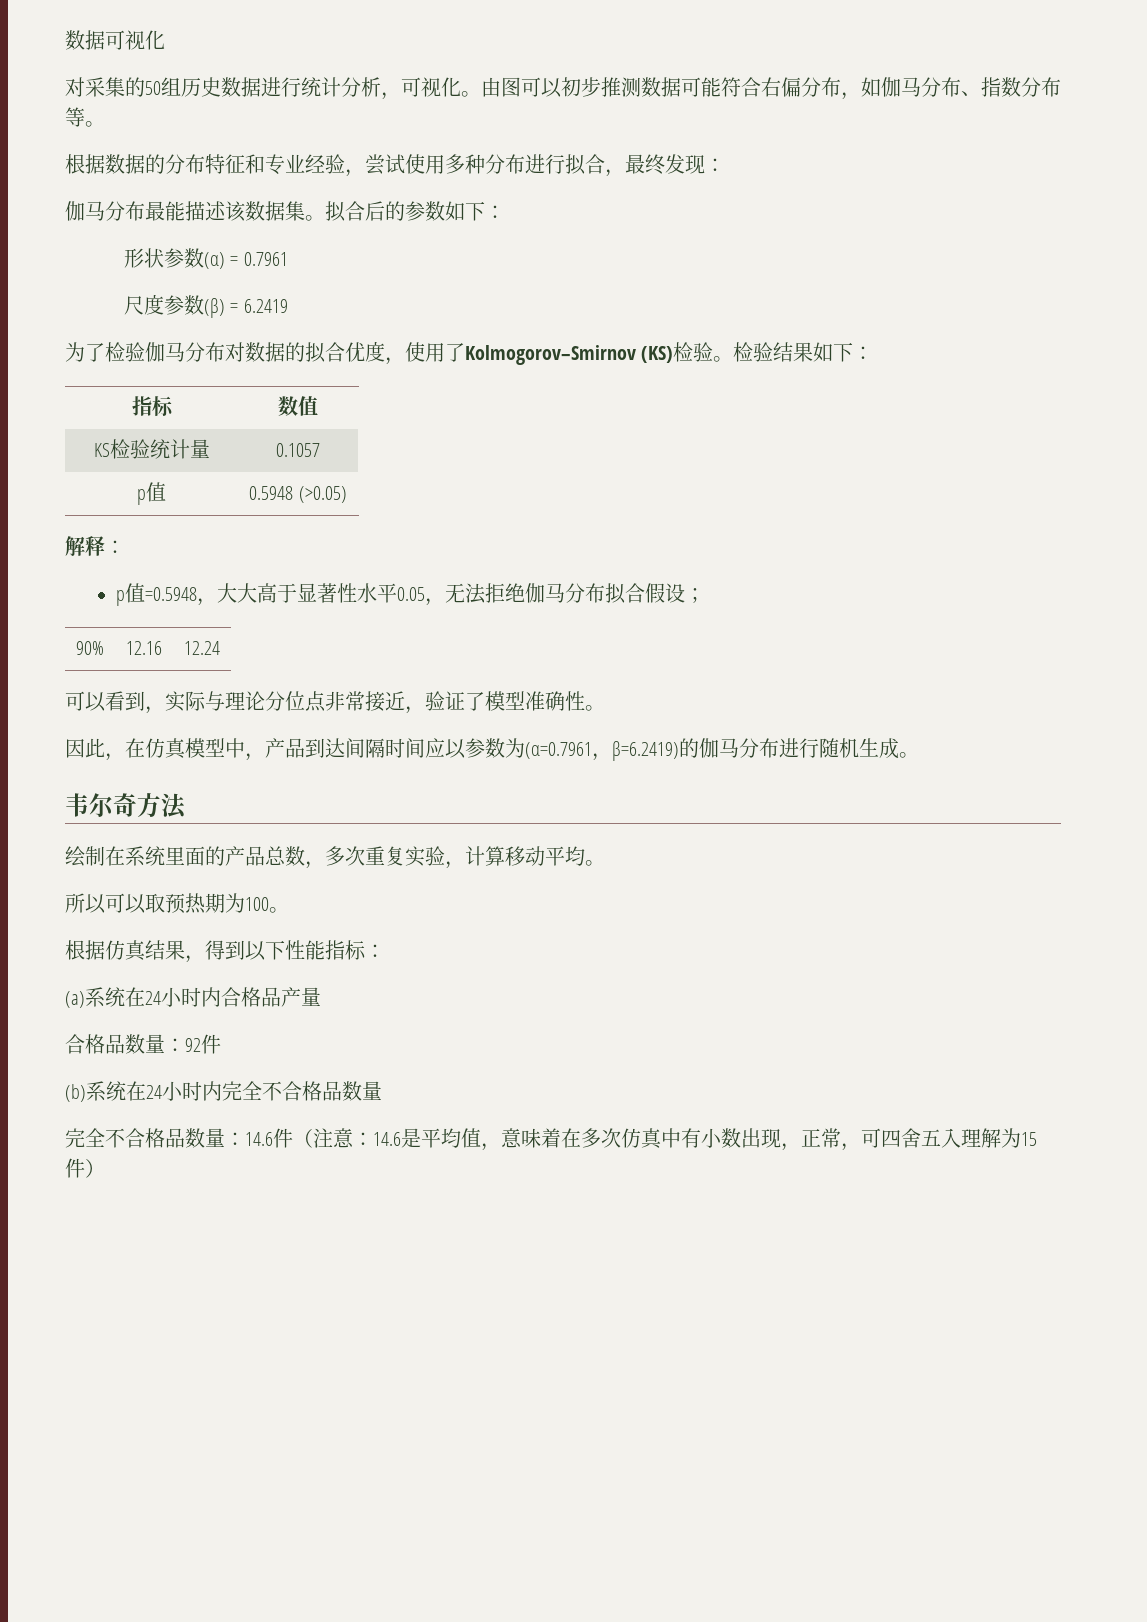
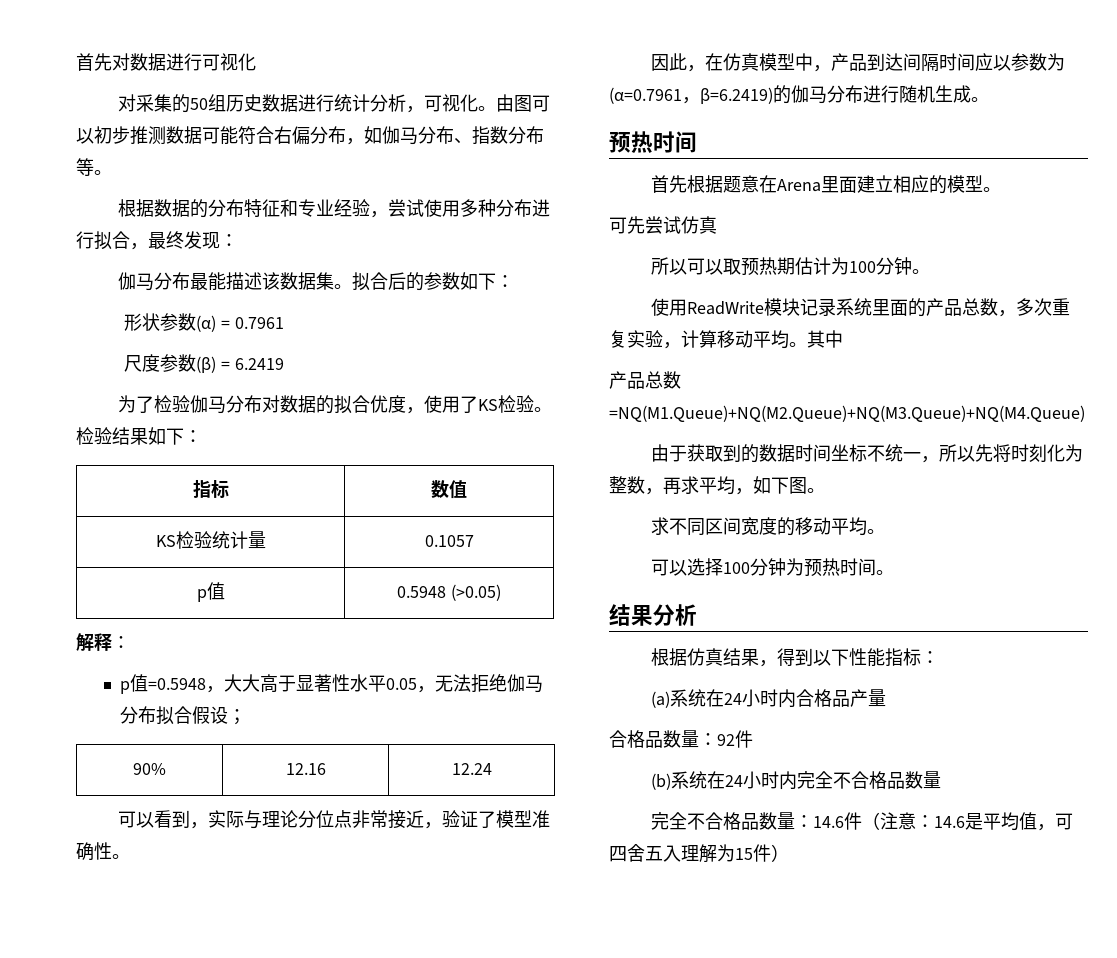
- 数据可视化
+ 首先对数据进行可视化
- 为了检验伽马分布对数据的拟合优度，使用了Kolmogorov–Smirnov (KS)检验。
+ 为了检验伽马分布对数据的拟合优度，使用了KS检验。
  因此，在仿真模型中，产品到达间隔时间应以参数为(α=0.7961，β=6.2419)的伽马分布进行随机生成。
- 韦尔奇方法
- 绘制在系统里面的产品总数，多次重复实验，计算移动平均。
- 所以可以取预热期为100。
+ 预热时间
+ 首先根据题意在Arena里面建立相应的模型。
+ 可先尝试仿真
+ 所以可以取预热期估计为100分钟。
+ 使用ReadWrite模块记录系统里面的产品总数，多次重复实验，计算移动平均。其中
+ 产品总数=NQ(M1.Queue)+NQ(M2.Queue)+NQ(M3.Queue)+NQ(M4.Queue)
+ 由于获取到的数据时间坐标不统一，所以先将时刻化为整数，再求平均，如下图。
+ 求不同区间宽度的移动平均。
+ 可以选择100分钟为预热时间。
+ 结果分析
- 完全不合格品数量：14.6件（注意：14.6是平均值，意味着在多次仿真中有小数出现，正常，可四舍五入理解为15件）
+ 完全不合格品数量：14.6件（注意：14.6是平均值，可四舍五入理解为15件）

